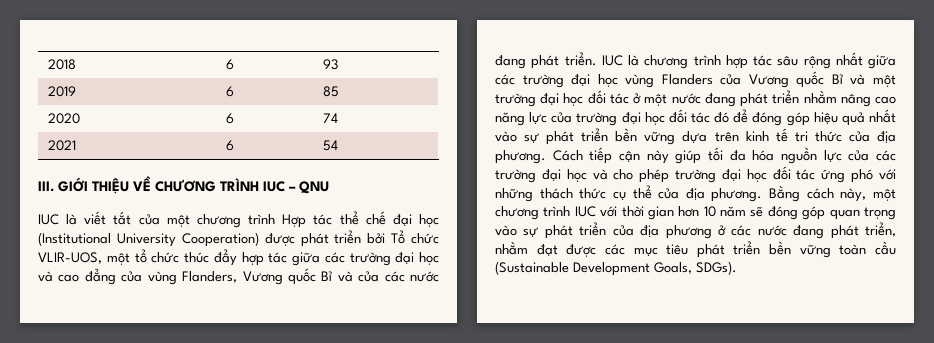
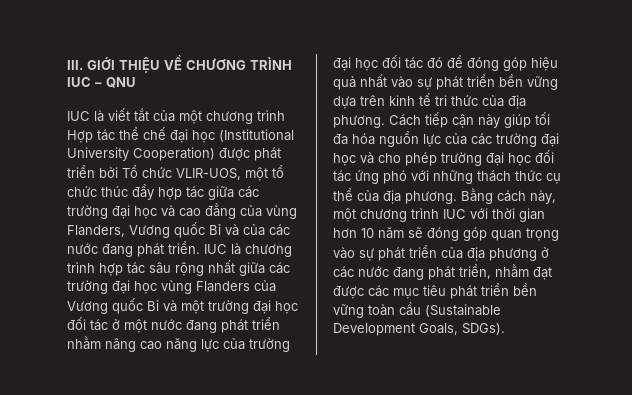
- 2018 | 6 | 93
- 2019 | 6 | 85
- 2020 | 6 | 74
- 2021 | 6 | 54

